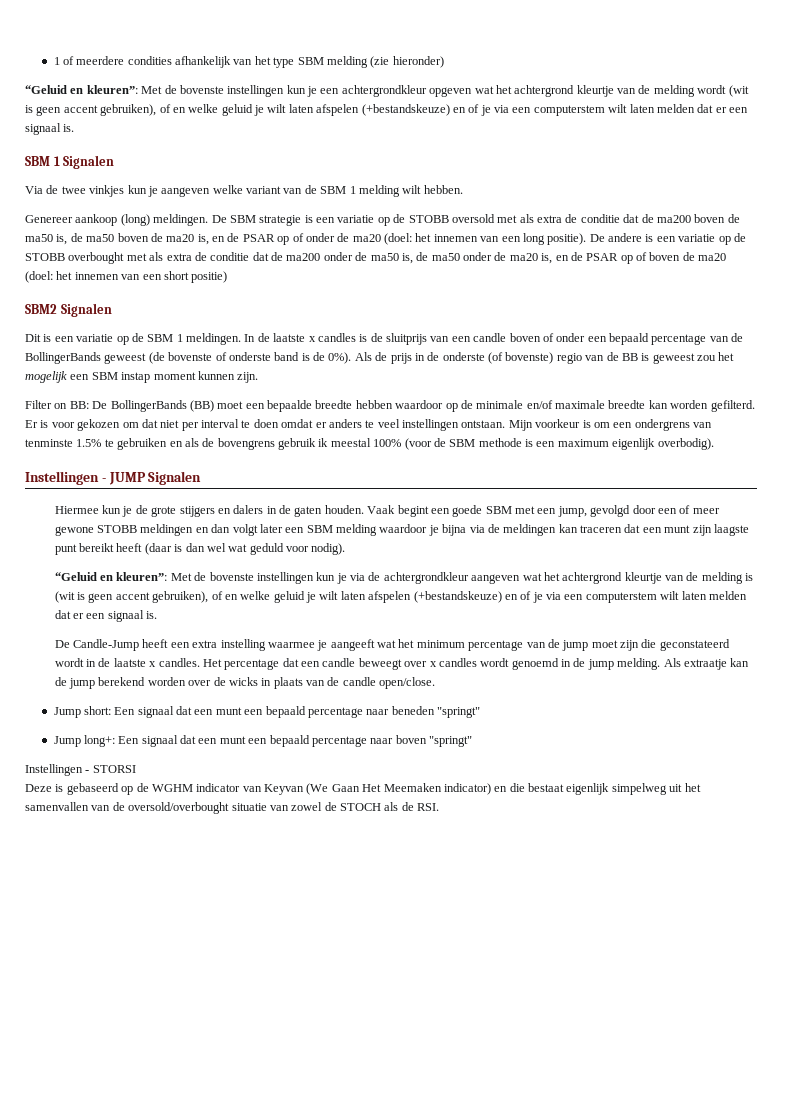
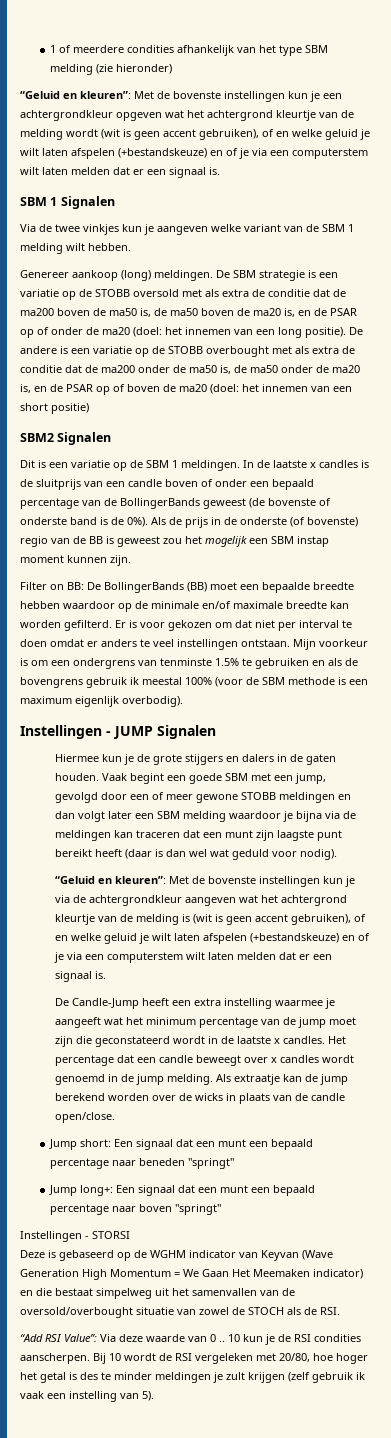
- Deze is gebaseerd op de WGHM indicator van Keyvan (We Gaan Het Meemaken indicator) en die bestaat eigenlijk simpelweg uit het samenvallen van de oversold/overbought situatie van zowel de STOCH als de RSI.
+ Deze is gebaseerd op de WGHM indicator van Keyvan (Wave Generation High Momentum = We Gaan Het Meemaken indicator) en die bestaat simpelweg uit het samenvallen van de oversold/overbought situatie van zowel de STOCH als de RSI.
+ “Add RSI Value”: Via deze waarde van 0 .. 10 kun je de RSI condities aanscherpen. Bij 10 wordt de RSI vergeleken met 20/80, hoe hoger het getal is des te minder meldingen je zult krijgen (zelf gebruik ik vaak een instelling van 5).

